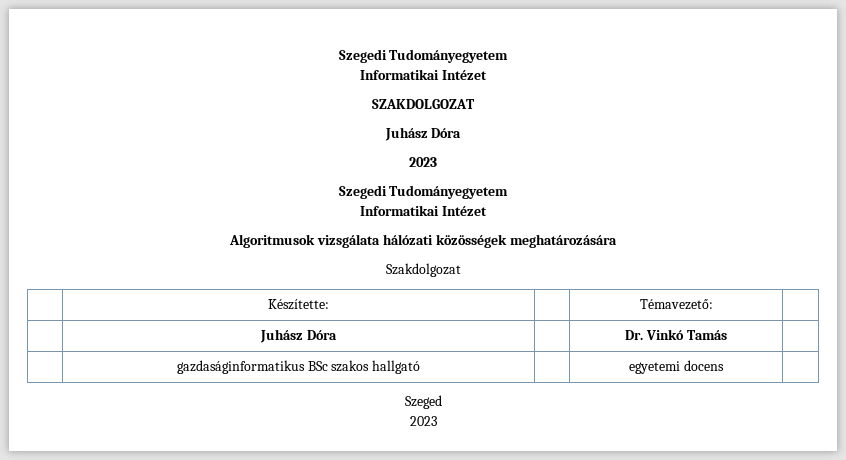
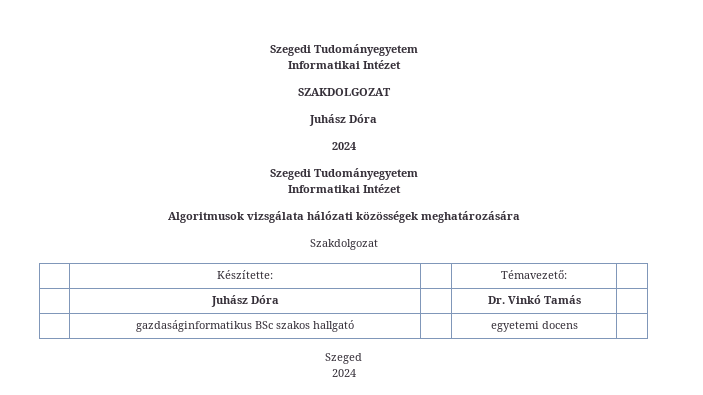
  SZAKDOLGOZAT
  Juhász Dóra
- 2023
+ 2024
  Szeged
- 2023
+ 2024

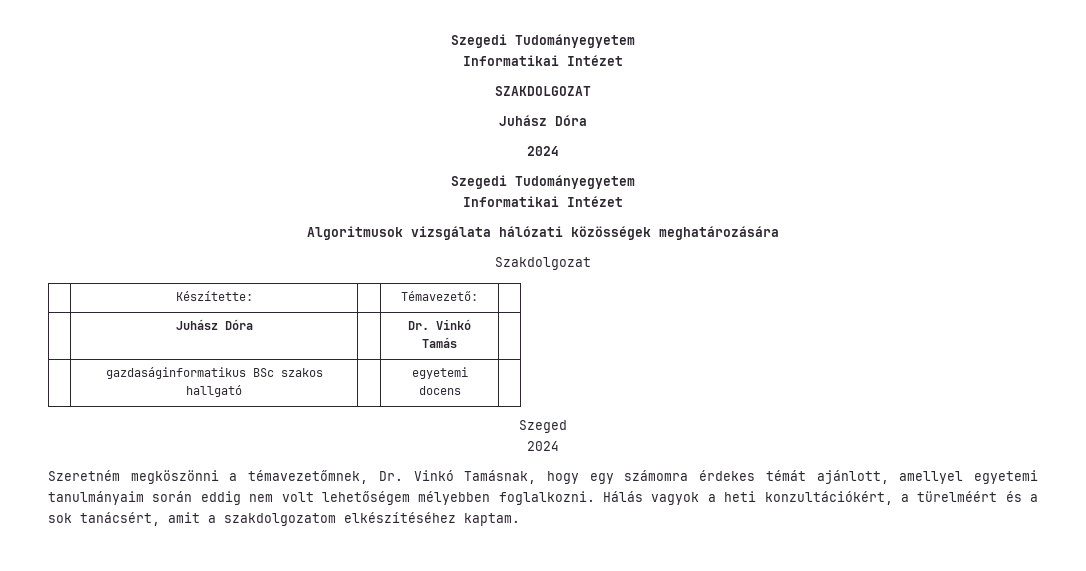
+ Szeretném megköszönni a témavezetőmnek, Dr. Vinkó Tamásnak, hogy egy számomra érdekes témát ajánlott, amellyel egyetemi tanulmányaim során eddig nem volt lehetőségem mélyebben foglalkozni. Hálás vagyok a heti konzultációkért, a türelméért és a sok tanácsért, amit a szakdolgozatom elkészítéséhez kaptam.

